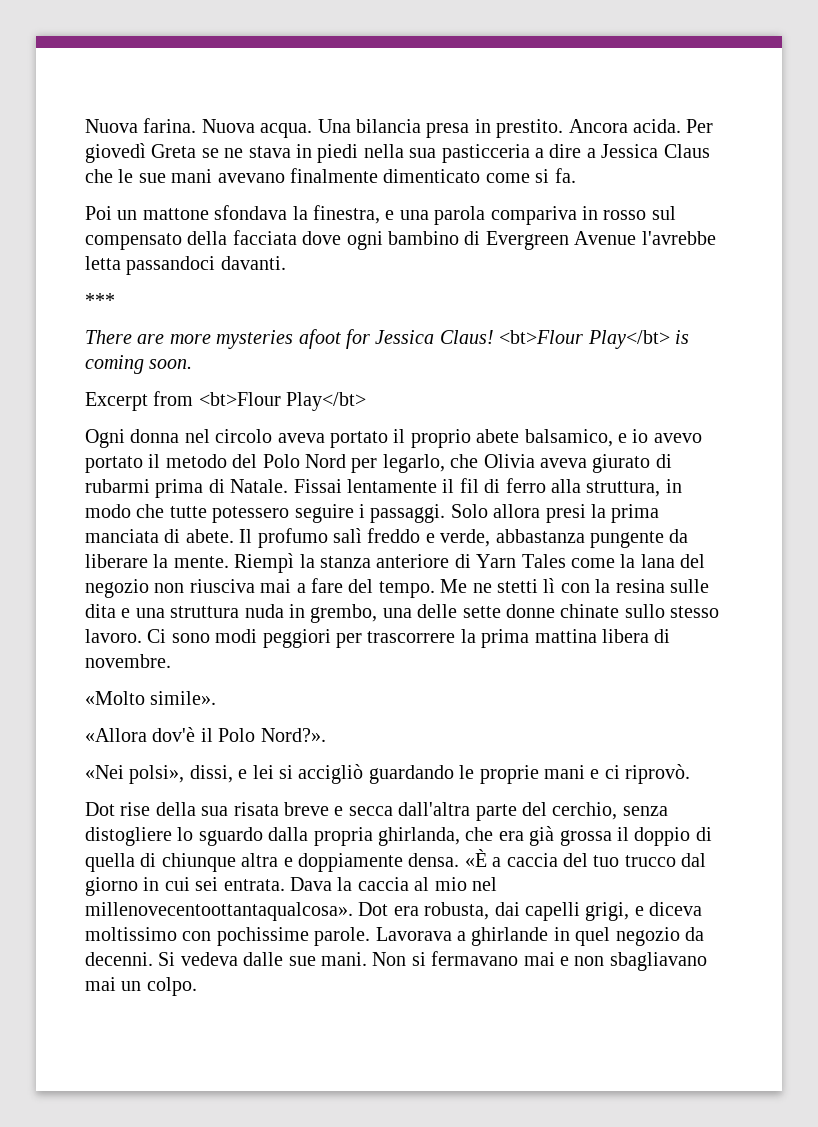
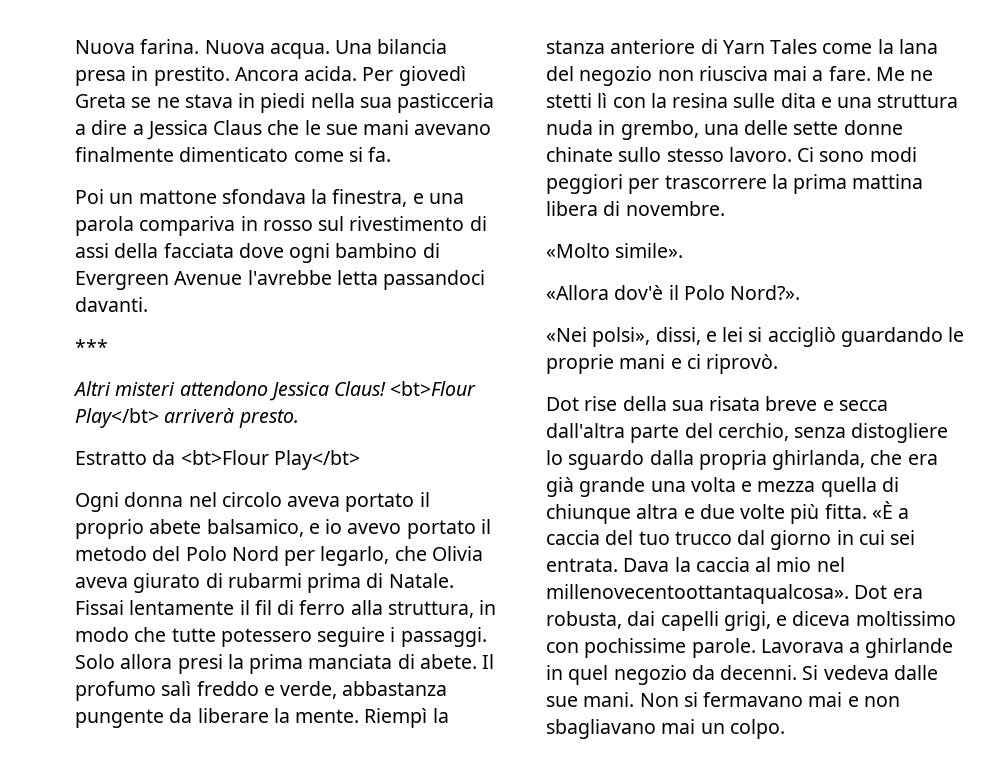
- Poi un mattone sfondava la finestra, e una parola compariva in rosso sul compensato della facciata dove ogni bambino di Evergreen Avenue l'avrebbe letta passandoci davanti.
+ Poi un mattone sfondava la finestra, e una parola compariva in rosso sul rivestimento di assi della facciata dove ogni bambino di Evergreen Avenue l'avrebbe letta passandoci davanti.
- There are more mysteries afoot for Jessica Claus! <bt>Flour Play</bt> is coming soon.
- Excerpt from <bt>Flour Play</bt>
+ Altri misteri attendono Jessica Claus! <bt>Flour Play</bt> arriverà presto.
+ Estratto da <bt>Flour Play</bt>
- Riempì la stanza anteriore di Yarn Tales come la lana del negozio non riusciva mai a fare del tempo.
+ Riempì la stanza anteriore di Yarn Tales come la lana del negozio non riusciva mai a fare.
- Dot rise della sua risata breve e secca dall'altra parte del cerchio, senza distogliere lo sguardo dalla propria ghirlanda, che era già grossa il doppio di quella di chiunque altra e doppiamente densa.
+ Dot rise della sua risata breve e secca dall'altra parte del cerchio, senza distogliere lo sguardo dalla propria ghirlanda, che era già grande una volta e mezza quella di chiunque altra e due volte più fitta.

